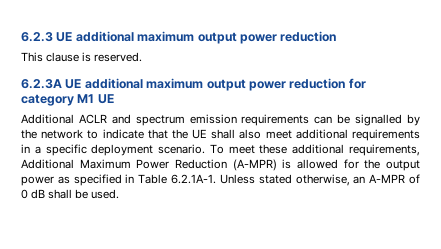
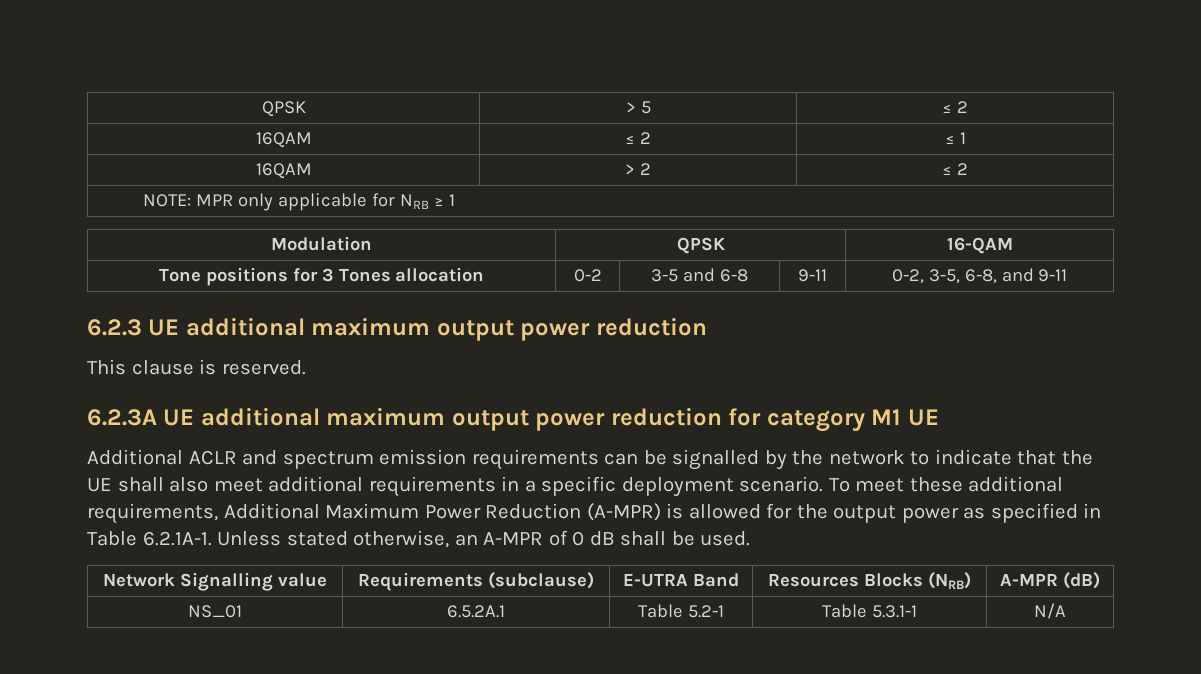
+ QPSK | > 5 | ≤ 2
+ 16QAM | ≤ 2 | ≤ 1
+ 16QAM | > 2 | ≤ 2
+ NOTE: MPR only applicable for NRB ≥ 1
+ Modulation | QPSK | 16-QAM
+ Tone positions for 3 Tones allocation | 0-2 | 3-5 and 6-8 | 9-11 | 0-2, 3-5, 6-8, and 9-11
+ Network Signalling value | Requirements (subclause) | E-UTRA Band | Resources Blocks (NRB) | A-MPR (dB)
+ NS_01 | 6.5.2A.1 | Table 5.2-1 | Table 5.3.1-1 | N/A

